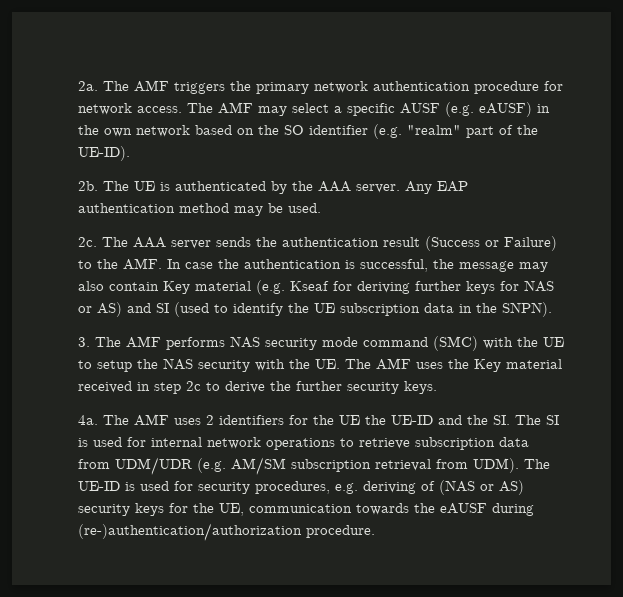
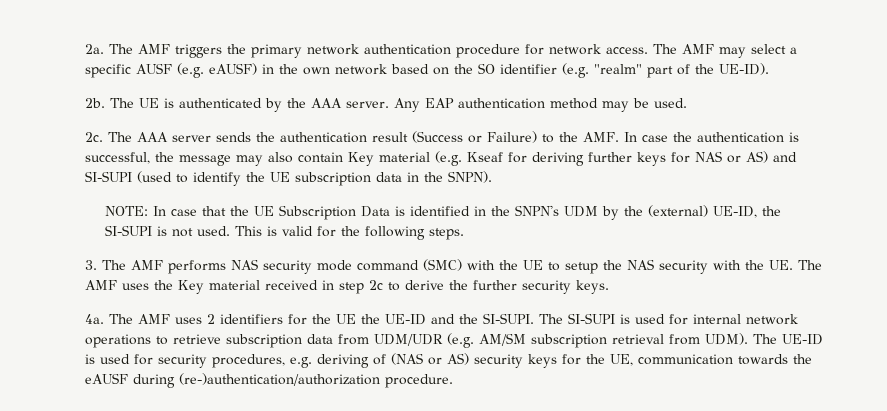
- The AAA server sends the authentication result (Success or Failure) to the AMF. In case the authentication is successful, the message may also contain Key material (e.g. Kseaf for deriving further keys for NAS or AS) and SI (used to identify the UE subscription data in the SNPN).
+ The AAA server sends the authentication result (Success or Failure) to the AMF. In case the authentication is successful, the message may also contain Key material (e.g. Kseaf for deriving further keys for NAS or AS) and SI-SUPI (used to identify the UE subscription data in the SNPN).
+ NOTE: In case that the UE Subscription Data is identified in the SNPN's UDM by the (external) UE-ID, the SI-SUPI is not used. This is valid for the following steps.
- The AMF uses 2 identifiers for the UE the UE-ID and the SI. The SI is used for internal network operations to retrieve subscription data from UDM/UDR (e.g. AM/SM subscription retrieval from UDM).
+ The AMF uses 2 identifiers for the UE the UE-ID and the SI-SUPI. The SI-SUPI is used for internal network operations to retrieve subscription data from UDM/UDR (e.g. AM/SM subscription retrieval from UDM).

